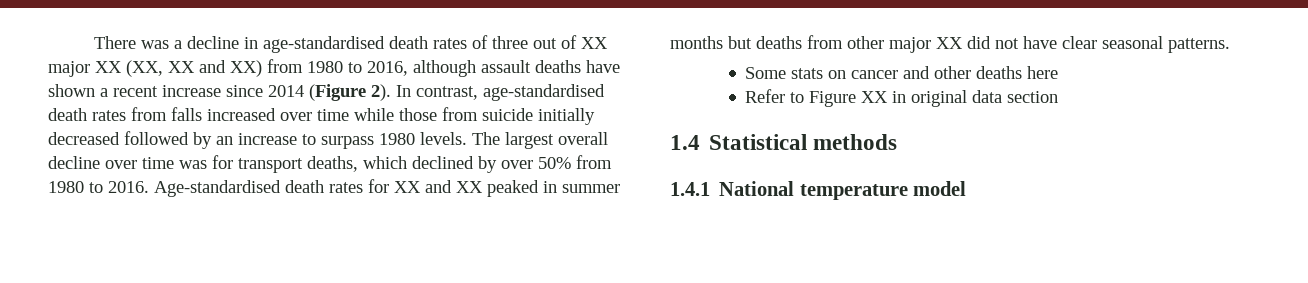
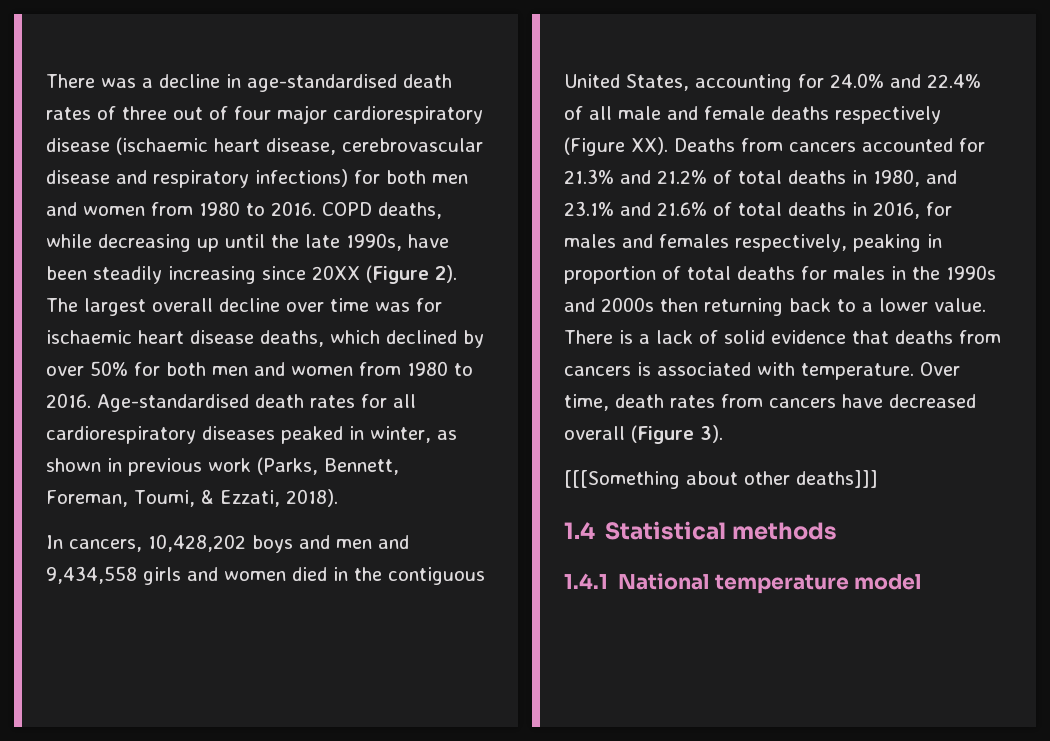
- There was a decline in age-standardised death rates of three out of XX major XX (XX, XX and XX) from 1980 to 2016, although assault deaths have shown a recent increase since 2014 (Figure 2). In contrast, age-standardised death rates from falls increased over time while those from suicide initially decreased followed by an increase to surpass 1980 levels.
+ There was a decline in age-standardised death rates of three out of four major cardiorespiratory disease (ischaemic heart disease, cerebrovascular disease and respiratory infections) for both men and women from 1980 to 2016. COPD deaths, while decreasing up until the late 1990s, have been steadily increasing since 20XX (Figure 2).
- The largest overall decline over time was for transport deaths, which declined by over 50% from 1980 to 2016.
+ The largest overall decline over time was for ischaemic heart disease deaths, which declined by over 50% for both men and women from 1980 to 2016.
- Age-standardised death rates for XX and XX peaked in summer months but deaths from other major XX did not have clear seasonal patterns.
- Some stats on cancer and other deaths here
- Refer to Figure XX in original data section
+ Age-standardised death rates for all cardiorespiratory diseases peaked in winter, as shown in previous work (Parks, Bennett, Foreman, Toumi, & Ezzati, 2018).
+ In cancers, 10,428,202 boys and men and 9,434,558 girls and women died in the contiguous United States, accounting for 24.0% and 22.4% of all male and female deaths respectively (Figure XX). Deaths from cancers accounted for 21.3% and 21.2% of total deaths in 1980, and 23.1% and 21.6% of total deaths in 2016, for males and females respectively, peaking in proportion of total deaths for males in the 1990s and 2000s then returning back to a lower value. There is a lack of solid evidence that deaths from cancers is associated with temperature. Over time, death rates from cancers have decreased overall (Figure 3).
+ [[[Something about other deaths]]]

